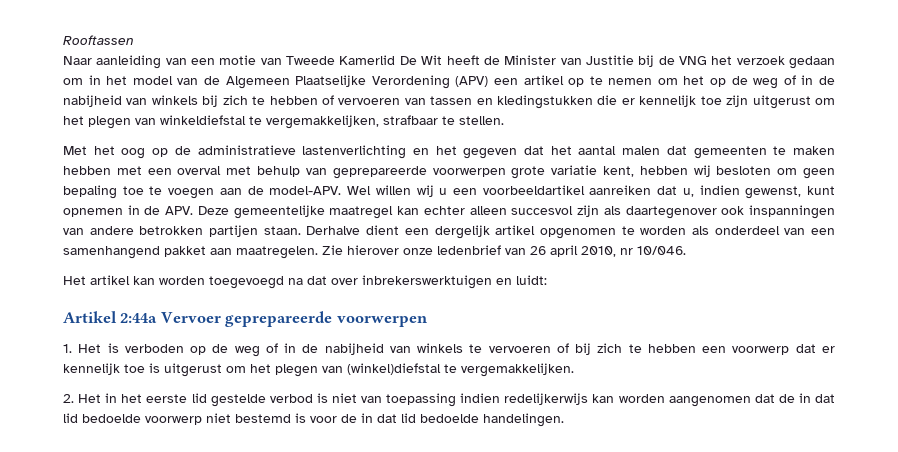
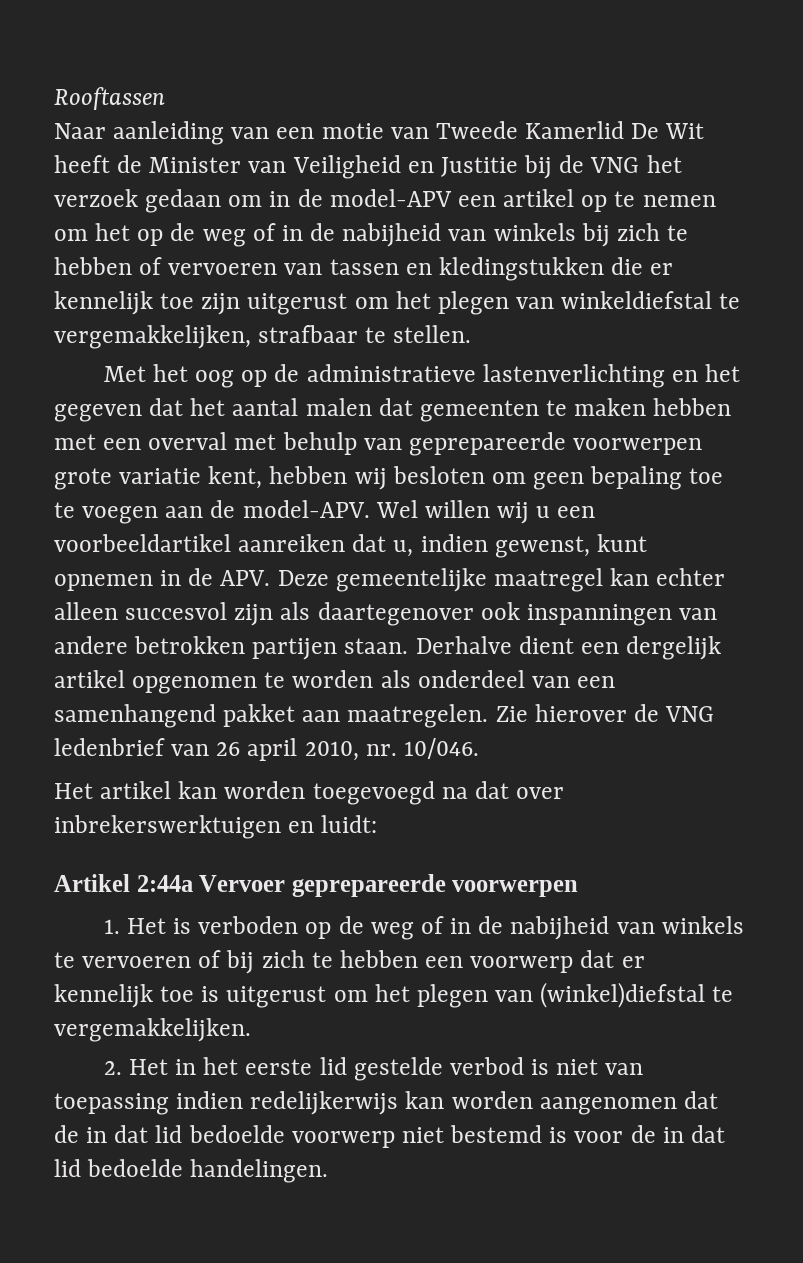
- Naar aanleiding van een motie van Tweede Kamerlid De Wit heeft de Minister van Justitie bij de VNG het verzoek gedaan om in het model van de Algemeen Plaatselijke Verordening (APV) een artikel op te nemen om het op de weg of in de nabijheid van winkels bij zich te hebben of vervoeren van tassen en kledingstukken die er kennelijk toe zijn uitgerust om het plegen van winkeldiefstal te vergemakkelijken, strafbaar te stellen.
+ Naar aanleiding van een motie van Tweede Kamerlid De Wit heeft de Minister van Veiligheid en Justitie bij de VNG het verzoek gedaan om in de model-APV een artikel op te nemen om het op de weg of in de nabijheid van winkels bij zich te hebben of vervoeren van tassen en kledingstukken die er kennelijk toe zijn uitgerust om het plegen van winkeldiefstal te vergemakkelijken, strafbaar te stellen.
- Zie hierover onze ledenbrief van 26 april 2010, nr 10/046.
+ Zie hierover de VNG ledenbrief van 26 april 2010, nr. 10/046.

